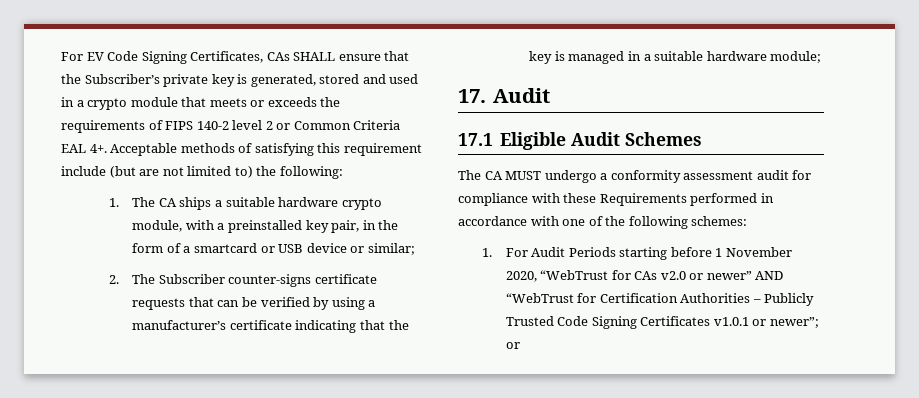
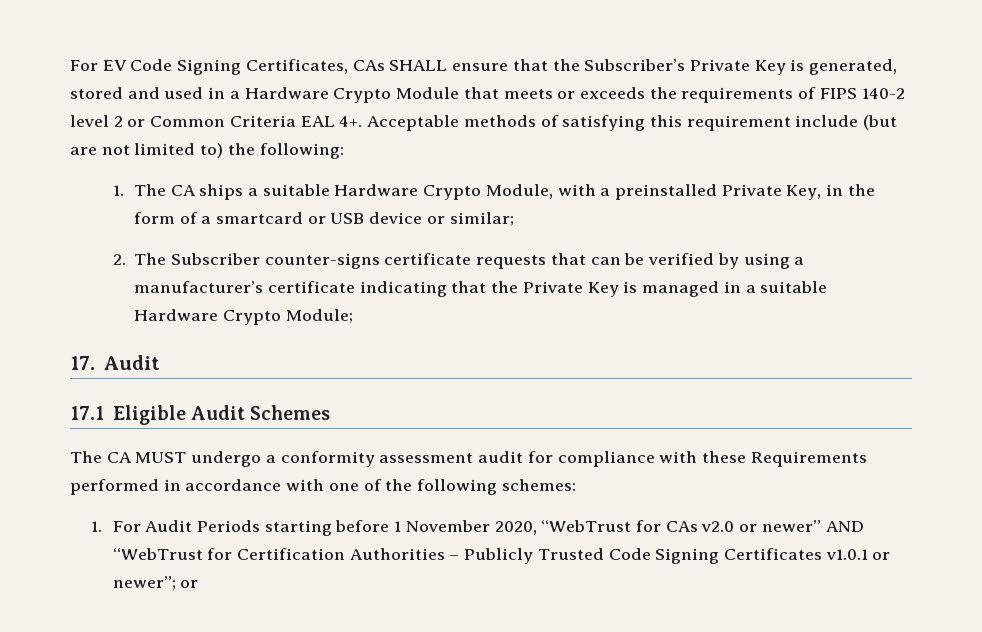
- For EV Code Signing Certificates, CAs SHALL ensure that the Subscriber’s private key is generated, stored and used in a crypto module that meets or exceeds the requirements of FIPS 140-2 level 2 or Common Criteria EAL 4+.
+ For EV Code Signing Certificates, CAs SHALL ensure that the Subscriber’s Private Key is generated, stored and used in a Hardware Crypto Module that meets or exceeds the requirements of FIPS 140-2 level 2 or Common Criteria EAL 4+.
- 1. The CA ships a suitable hardware crypto module, with a preinstalled key pair, in the form of a smartcard or USB device or similar;
+ 1. The CA ships a suitable Hardware Crypto Module, with a preinstalled Private Key, in the form of a smartcard or USB device or similar;
- 2. The Subscriber counter-signs certificate requests that can be verified by using a manufacturer’s certificate indicating that the key is managed in a suitable hardware module;
+ 2. The Subscriber counter-signs certificate requests that can be verified by using a manufacturer’s certificate indicating that the Private Key is managed in a suitable Hardware Crypto Module;

